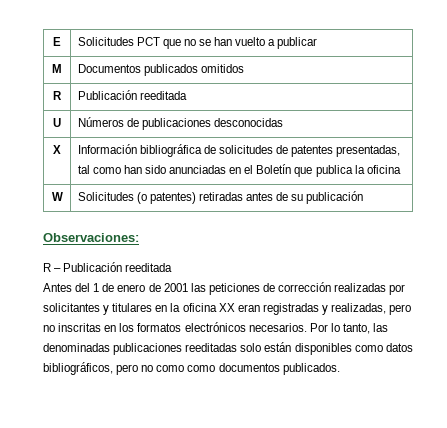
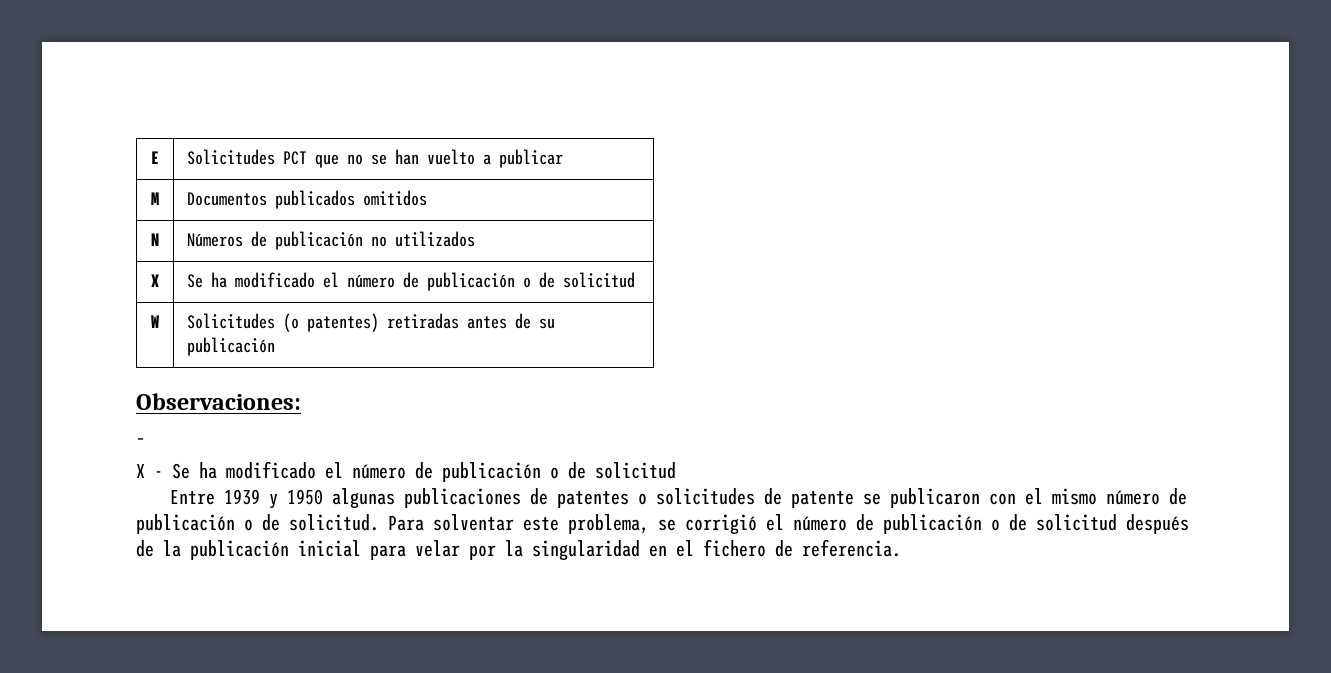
- R | Publicación reeditada
- U | Números de publicaciones desconocidas
- X | Información bibliográfica de solicitudes de patentes presentadas, tal como han sido anunciadas en el Boletín que publica la oficina
+ N | Números de publicación no utilizados
+ X | Se ha modificado el número de publicación o de solicitud
  Observaciones:
- R – Publicación reeditada
- Antes del 1 de enero de 2001 las peticiones de corrección realizadas por solicitantes y titulares en la oficina XX eran registradas y realizadas, pero no inscritas en los formatos electrónicos necesarios. Por lo tanto, las denominadas publicaciones reeditadas solo están disponibles como datos bibliográficos, pero no como como documentos publicados.
+ –
+ X - Se ha modificado el número de publicación o de solicitud
+ Entre 1939 y 1950 algunas publicaciones de patentes o solicitudes de patente se publicaron con el mismo número de publicación o de solicitud. Para solventar este problema, se corrigió el número de publicación o de solicitud después de la publicación inicial para velar por la singularidad en el fichero de referencia.

